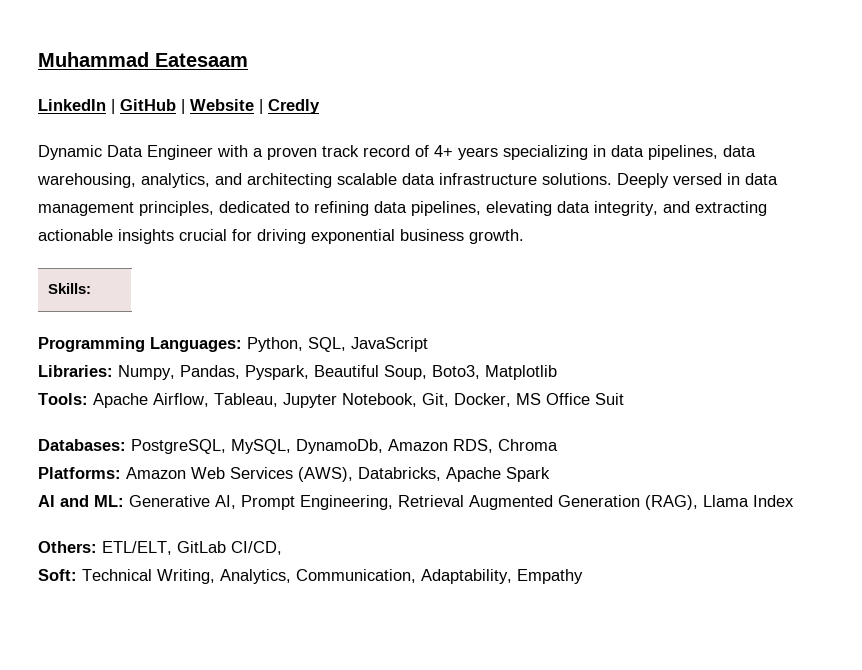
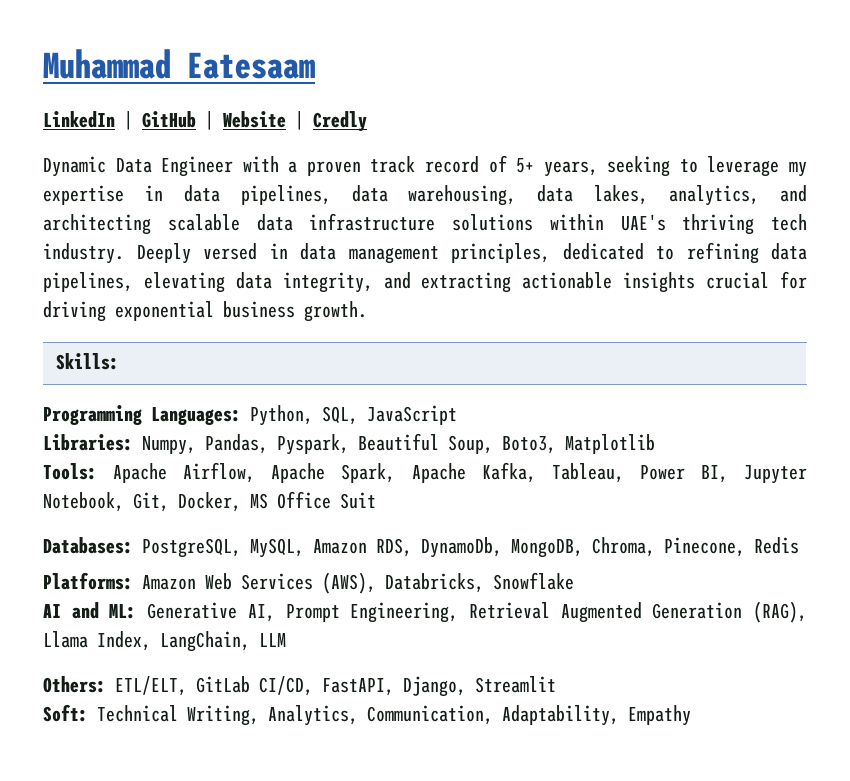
- Dynamic Data Engineer with a proven track record of 4+ years specializing in data pipelines, data warehousing, analytics, and architecting scalable data infrastructure solutions.
+ Dynamic Data Engineer with a proven track record of 5+ years, seeking to leverage my expertise in data pipelines, data warehousing, data lakes, analytics, and architecting scalable data infrastructure solutions within UAE's thriving tech industry.
- Tools: Apache Airflow, Tableau, Jupyter Notebook, Git, Docker, MS Office Suit
+ Tools: Apache Airflow, Apache Spark, Apache Kafka, Tableau, Power BI, Jupyter Notebook, Git, Docker, MS Office Suit
- Databases: PostgreSQL, MySQL, DynamoDb, Amazon RDS, Chroma
+ Databases: PostgreSQL, MySQL, Amazon RDS, DynamoDb, MongoDB, Chroma, Pinecone, Redis
- Platforms: Amazon Web Services (AWS), Databricks, Apache Spark
+ Platforms: Amazon Web Services (AWS), Databricks, Snowflake
- AI and ML: Generative AI, Prompt Engineering, Retrieval Augmented Generation (RAG), Llama Index
+ AI and ML: Generative AI, Prompt Engineering, Retrieval Augmented Generation (RAG), Llama Index, LangChain, LLM
- Others: ETL/ELT, GitLab CI/CD,
+ Others: ETL/ELT, GitLab CI/CD, FastAPI, Django, Streamlit

